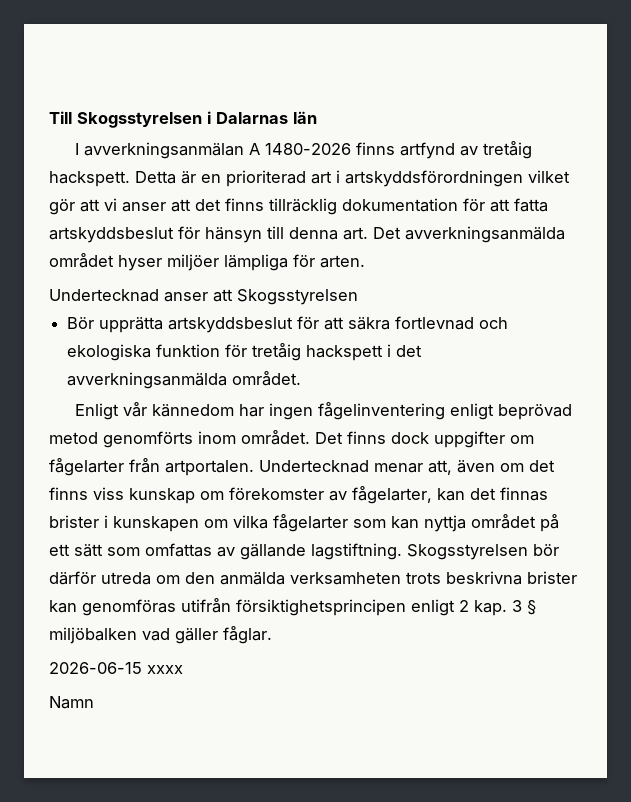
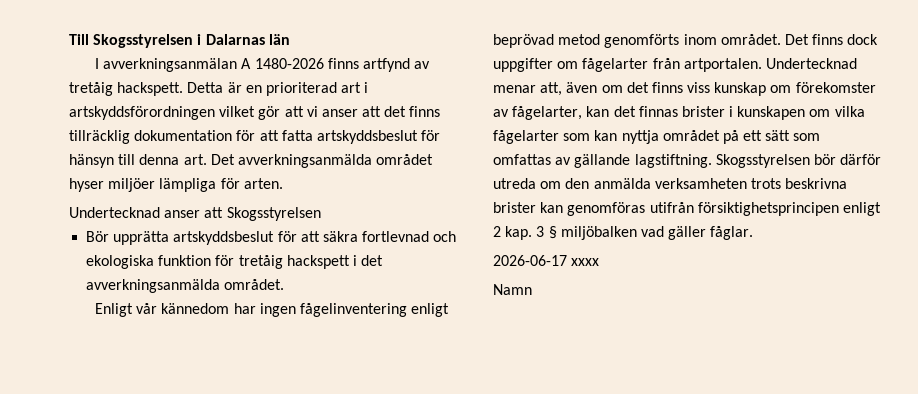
- 2026-06-15 xxxx
+ 2026-06-17 xxxx

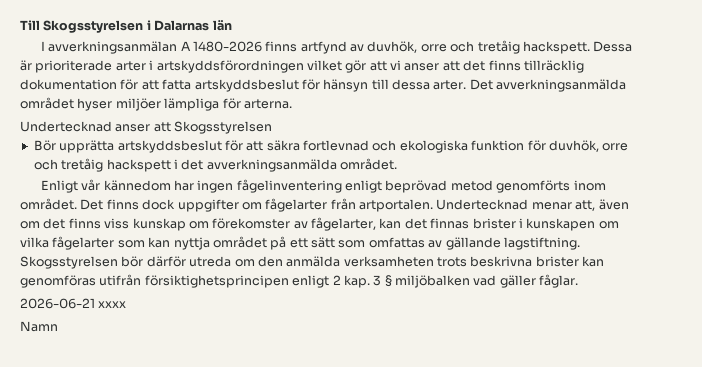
- I avverkningsanmälan A 1480-2026 finns artfynd av tretåig hackspett. Detta är en prioriterad art i artskyddsförordningen vilket gör att vi anser att det finns tillräcklig dokumentation för att fatta artskyddsbeslut för hänsyn till denna art. Det avverkningsanmälda området hyser miljöer lämpliga för arten.
+ I avverkningsanmälan A 1480-2026 finns artfynd av duvhök, orre och tretåig hackspett. Dessa är prioriterade arter i artskyddsförordningen vilket gör att vi anser att det finns tillräcklig dokumentation för att fatta artskyddsbeslut för hänsyn till dessa arter. Det avverkningsanmälda området hyser miljöer lämpliga för arterna.
- Bör upprätta artskyddsbeslut för att säkra fortlevnad och ekologiska funktion för tretåig hackspett i det avverkningsanmälda området.
+ Bör upprätta artskyddsbeslut för att säkra fortlevnad och ekologiska funktion för duvhök, orre och tretåig hackspett i det avverkningsanmälda området.
- 2026-06-17 xxxx
+ 2026-06-21 xxxx

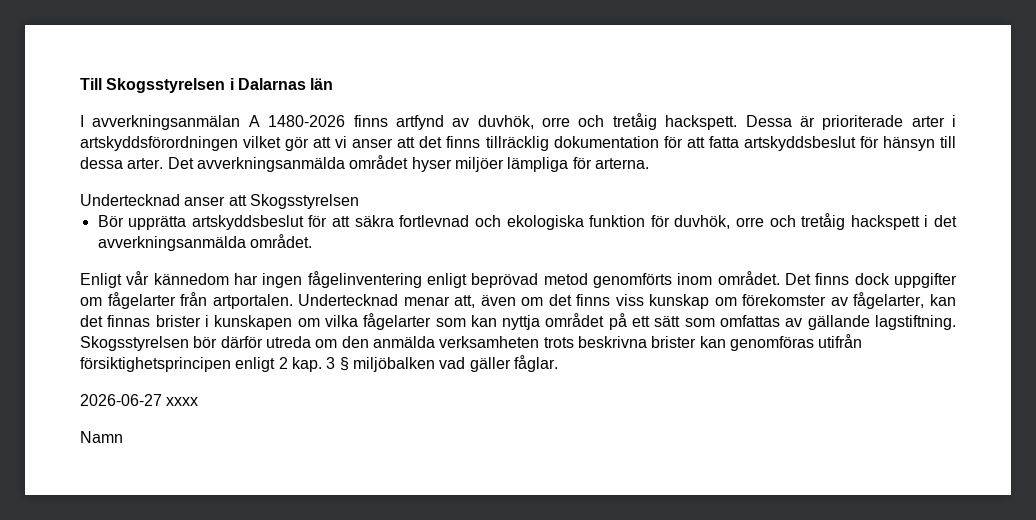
- 2026-06-21 xxxx
+ 2026-06-27 xxxx

